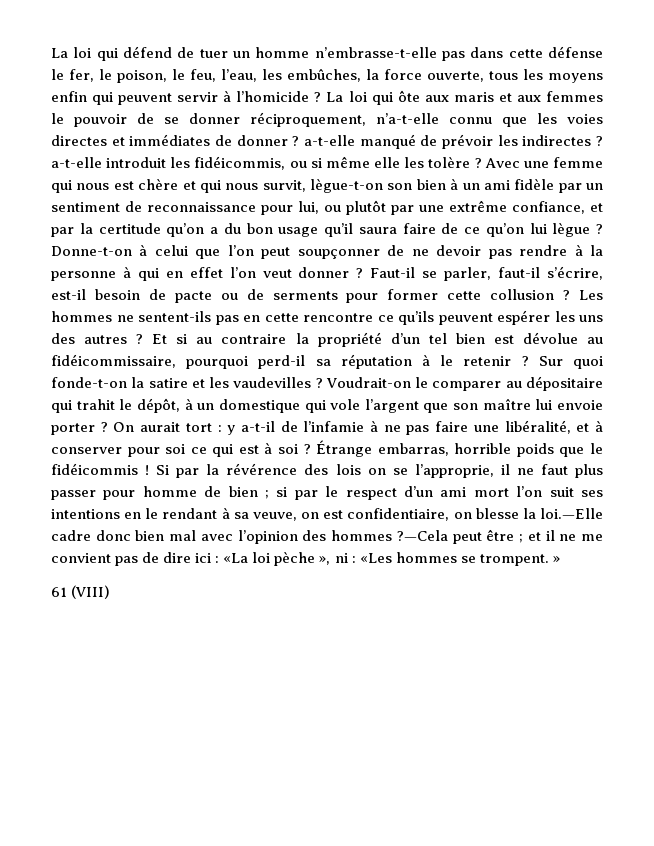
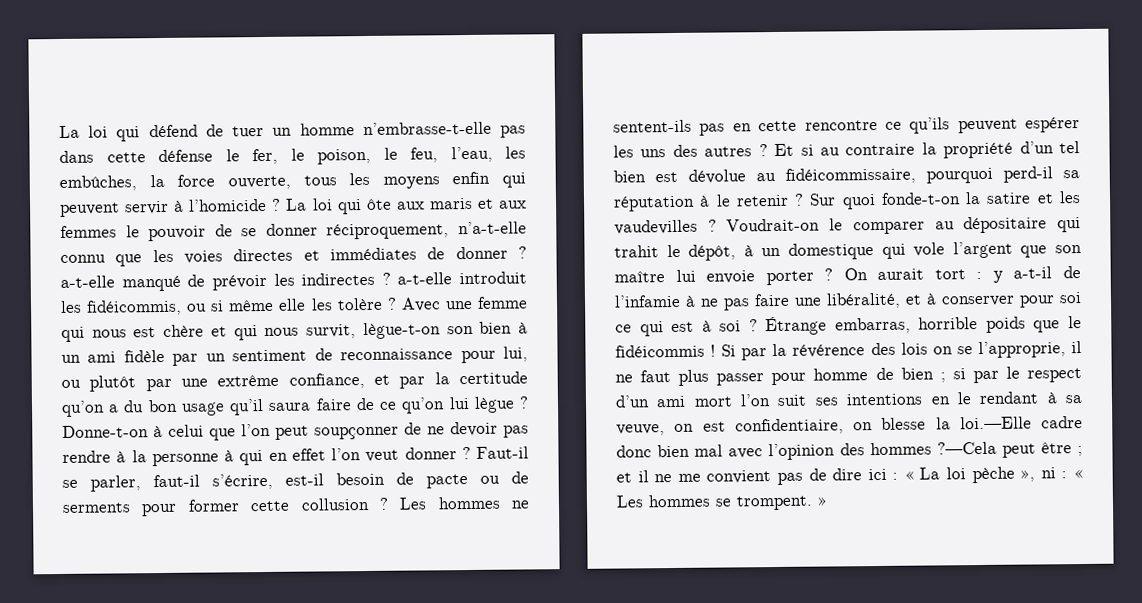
- «La loi pèche », ni :
+ « La loi pèche », ni :
- «Les hommes se trompent. »
+ « Les hommes se trompent. »
- 61 (VIII)

